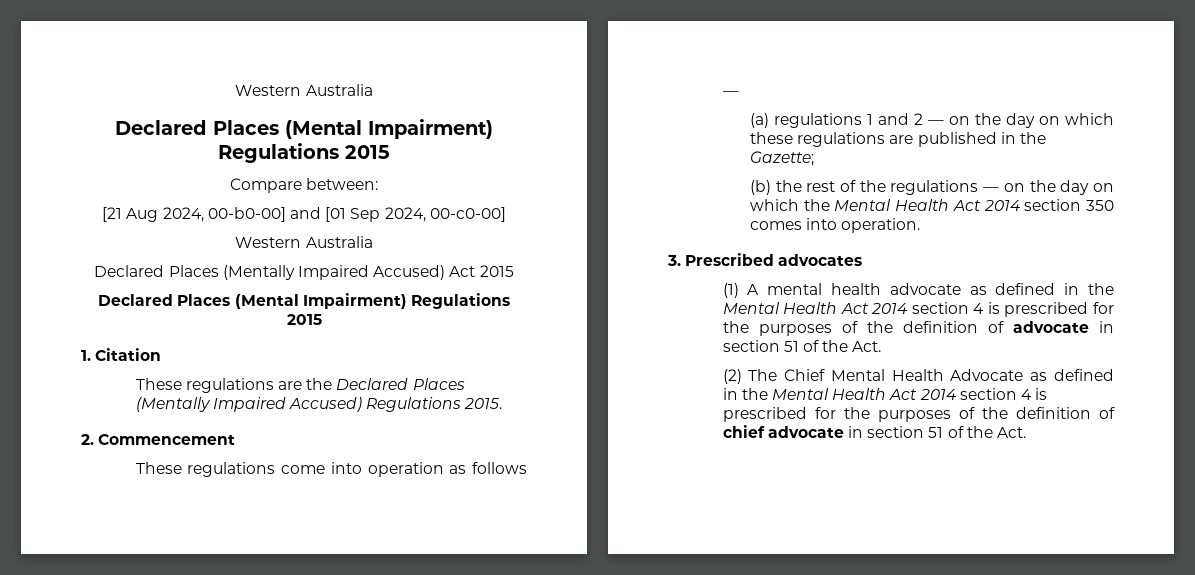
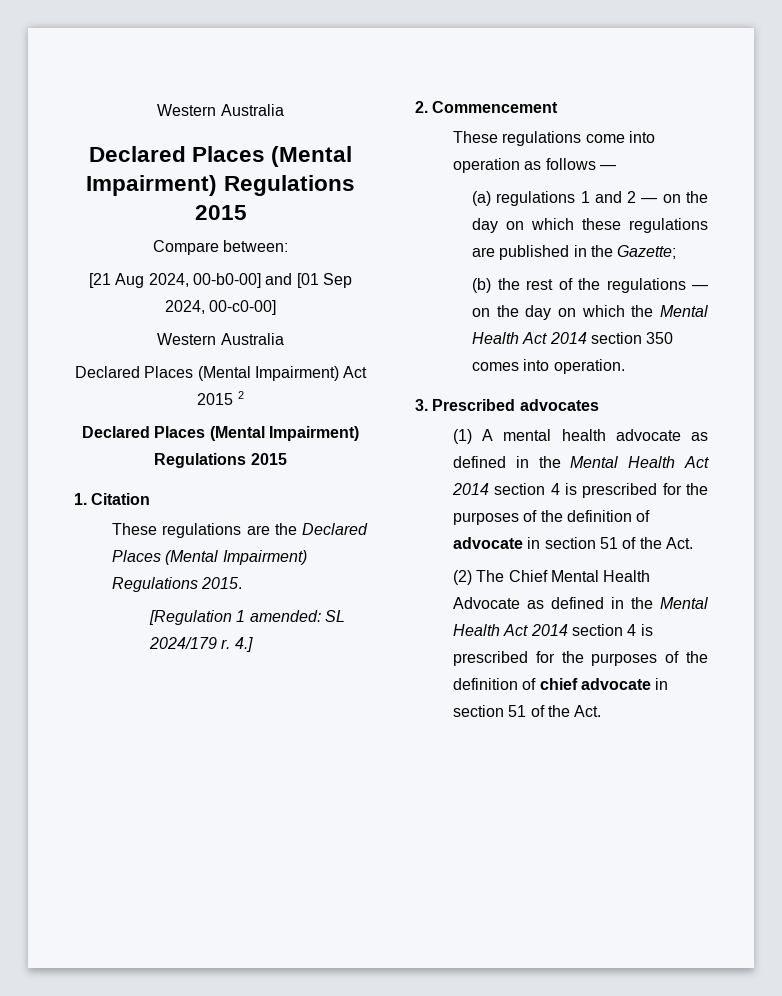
- Declared Places (Mentally Impaired Accused) Act 2015
+ Declared Places (Mental Impairment) Act 2015 2
- These regulations are the Declared Places (Mentally Impaired Accused) Regulations 2015.
+ These regulations are the Declared Places (Mental Impairment) Regulations 2015.
+ [Regulation 1 amended: SL 2024/179 r. 4.]

